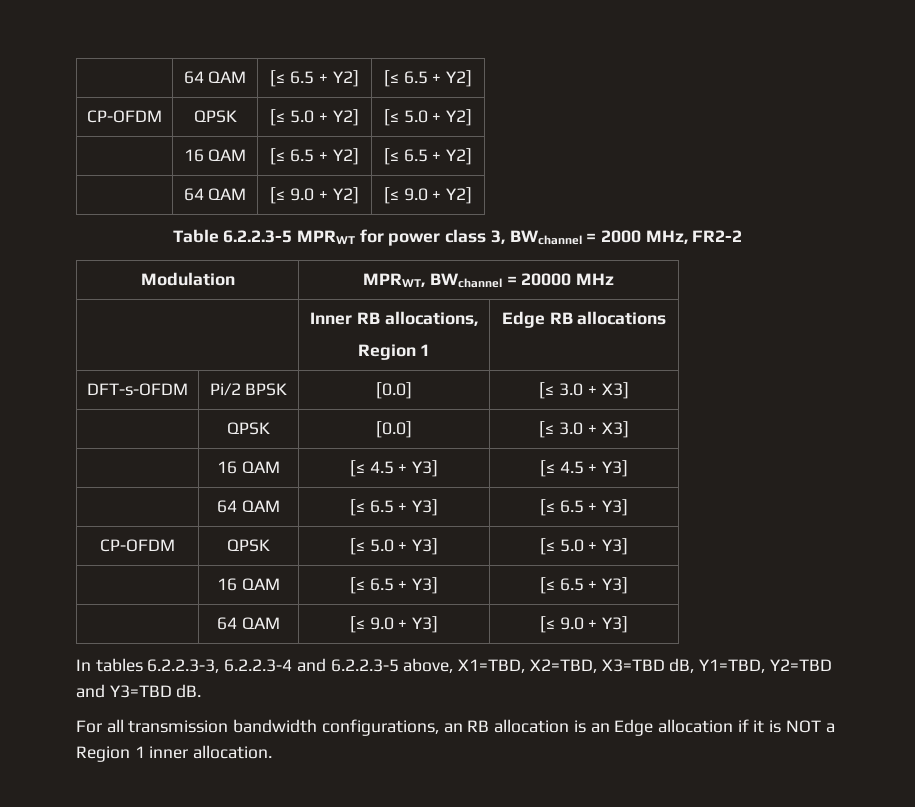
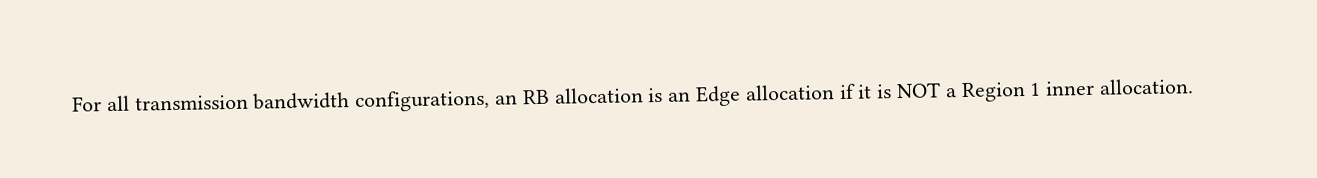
- | 64 QAM | [≤ 6.5 + Y2] | [≤ 6.5 + Y2]
- CP-OFDM | QPSK | [≤ 5.0 + Y2] | [≤ 5.0 + Y2]
- | 16 QAM | [≤ 6.5 + Y2] | [≤ 6.5 + Y2]
- | 64 QAM | [≤ 9.0 + Y2] | [≤ 9.0 + Y2]
- Table 6.2.2.3-5 MPRWT for power class 3, BWchannel = 2000 MHz, FR2-2
- Modulation | MPRWT, BWchannel = 20000 MHz
- | Inner RB allocations,
- Region 1 | Edge RB allocations
- DFT-s-OFDM | Pi/2 BPSK | [0.0] | [≤ 3.0 + X3]
- | QPSK | [0.0] | [≤ 3.0 + X3]
- | 16 QAM | [≤ 4.5 + Y3] | [≤ 4.5 + Y3]
- | 64 QAM | [≤ 6.5 + Y3] | [≤ 6.5 + Y3]
- CP-OFDM | QPSK | [≤ 5.0 + Y3] | [≤ 5.0 + Y3]
- | 16 QAM | [≤ 6.5 + Y3] | [≤ 6.5 + Y3]
- | 64 QAM | [≤ 9.0 + Y3] | [≤ 9.0 + Y3]
- In tables 6.2.2.3-3, 6.2.2.3-4 and 6.2.2.3-5 above, X1=TBD, X2=TBD, X3=TBD dB, Y1=TBD, Y2=TBD and Y3=TBD dB.

